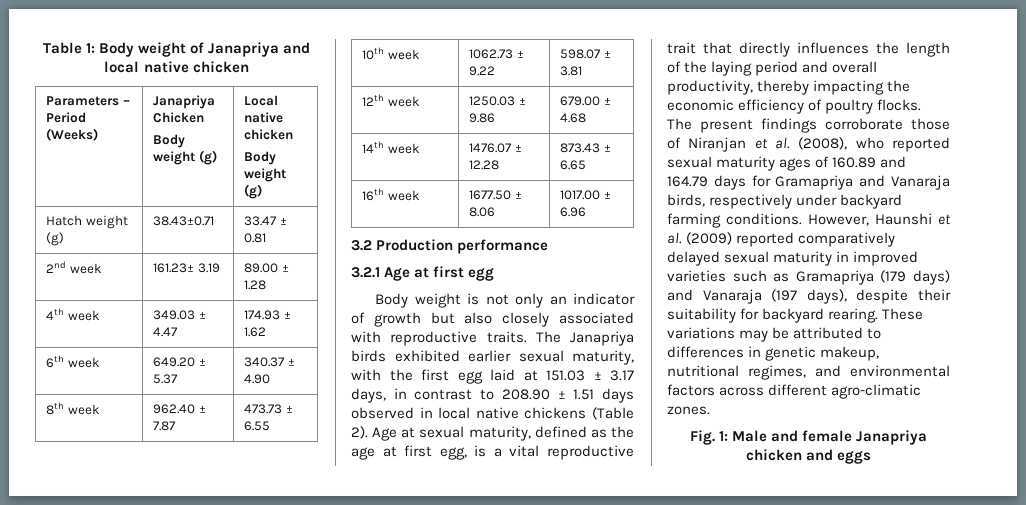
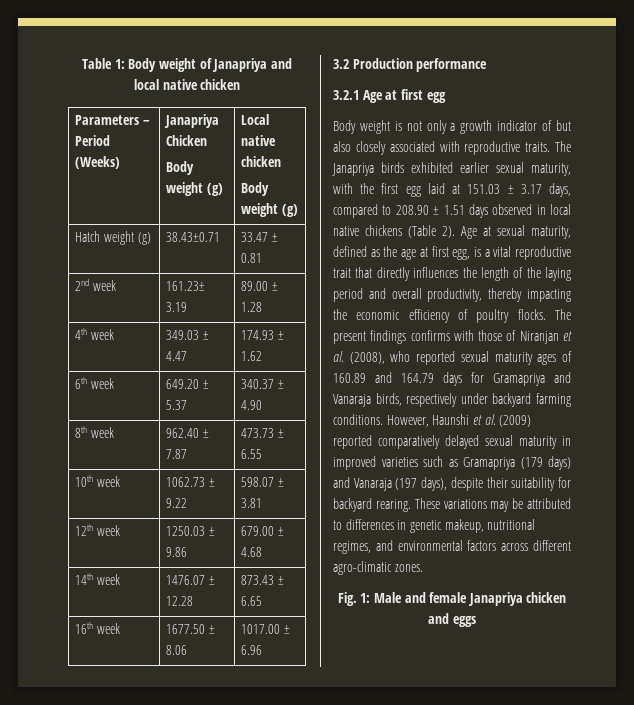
- Body weight is not only an indicator of growth but also closely associated with reproductive traits.
+ Body weight is not only a growth indicator of but also closely associated with reproductive traits.
- The Janapriya birds exhibited earlier sexual maturity, with the first egg laid at 151.03 ± 3.17 days, in contrast to 208.90 ± 1.51 days observed in local native chickens (Table 2).
+ The Janapriya birds exhibited earlier sexual maturity, with the first egg laid at 151.03 ± 3.17 days, compared to 208.90 ± 1.51 days observed in local native chickens (Table 2).
- The present findings corroborate those of Niranjan et al. (2008), who reported sexual maturity ages of 160.89 and 164.79 days for Gramapriya and Vanaraja birds, respectively under backyard farming conditions.
+ The present findings confirms with those of Niranjan et al. (2008), who reported sexual maturity ages of 160.89 and 164.79 days for Gramapriya and Vanaraja birds, respectively under backyard farming conditions.

